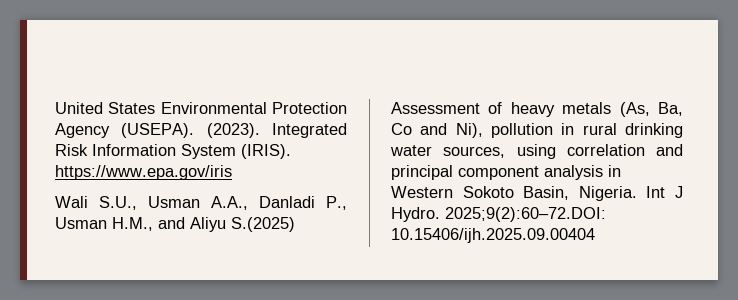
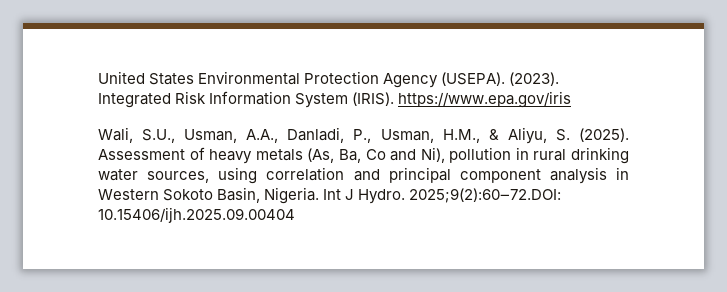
- Wali S.U., Usman A.A., Danladi P., Usman H.M., and Aliyu S.(2025) Assessment of heavy metals (As, Ba, Co and Ni), pollution in rural drinking water sources, using correlation and principal component analysis in Western Sokoto Basin, Nigeria.
+ Wali, S.U., Usman, A.A., Danladi, P., Usman, H.M., & Aliyu, S. (2025). Assessment of heavy metals (As, Ba, Co and Ni), pollution in rural drinking water sources, using correlation and principal component analysis in Western Sokoto Basin, Nigeria.

